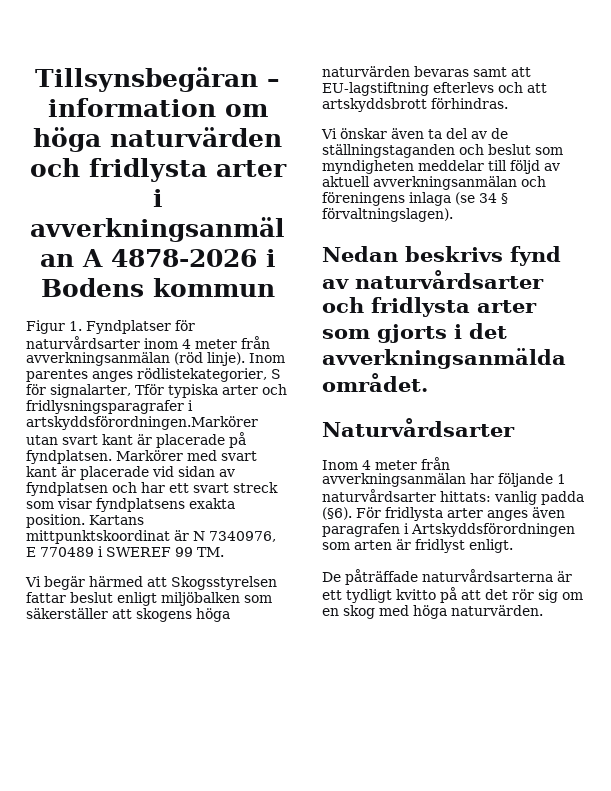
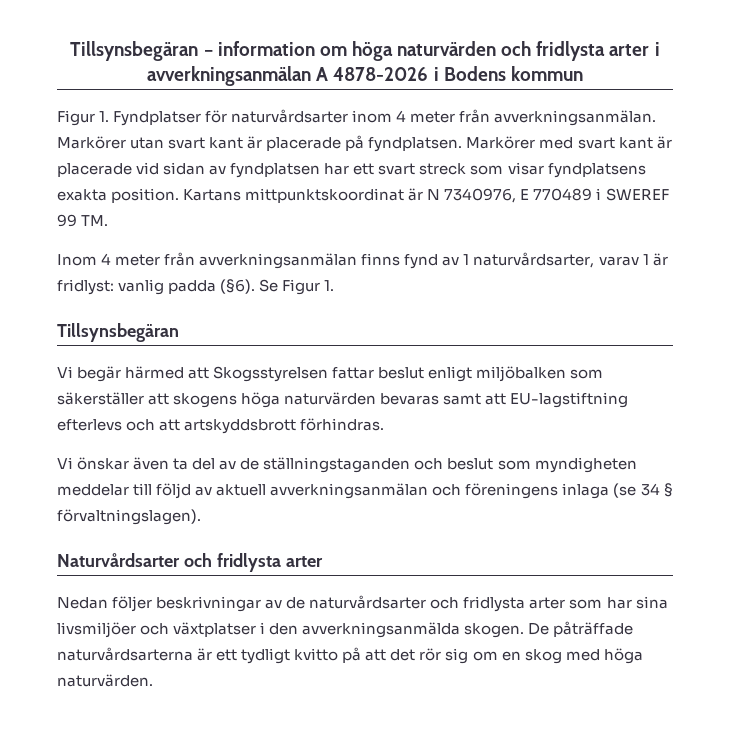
- Figur 1. Fyndplatser för naturvårdsarter inom 4 meter från avverkningsanmälan (röd linje). Inom parentes anges rödlistekategorier, S för signalarter, Tför typiska arter och fridlysningsparagrafer i artskyddsförordningen.Markörer utan svart kant är placerade på fyndplatsen.
+ Figur 1. Fyndplatser för naturvårdsarter inom 4 meter från avverkningsanmälan. Markörer utan svart kant är placerade på fyndplatsen.
- Markörer med svart kant är placerade vid sidan av fyndplatsen och har ett svart streck som visar fyndplatsens exakta position.
+ Markörer med svart kant är placerade vid sidan av fyndplatsen har ett svart streck som visar fyndplatsens exakta position.
+ Inom 4 meter från avverkningsanmälan finns fynd av 1 naturvårdsarter, varav 1 är fridlyst: vanlig padda (§6). Se Figur 1.
+ Tillsynsbegäran
- Nedan beskrivs fynd av naturvårdsarter och fridlysta arter som gjorts i det avverkningsanmälda området.
- Naturvårdsarter
- Inom 4 meter från avverkningsanmälan har följande 1 naturvårdsarter hittats: vanlig padda (§6). För fridlysta arter anges även paragrafen i Artskyddsförordningen som arten är fridlyst enligt.
- De påträffade naturvårdsarterna är ett tydligt kvitto på att det rör sig om en skog med höga naturvärden.
+ Naturvårdsarter och fridlysta arter
+ Nedan följer beskrivningar av de naturvårdsarter och fridlysta arter som har sina livsmiljöer och växtplatser i den avverkningsanmälda skogen. De påträffade naturvårdsarterna är ett tydligt kvitto på att det rör sig om en skog med höga naturvärden.

